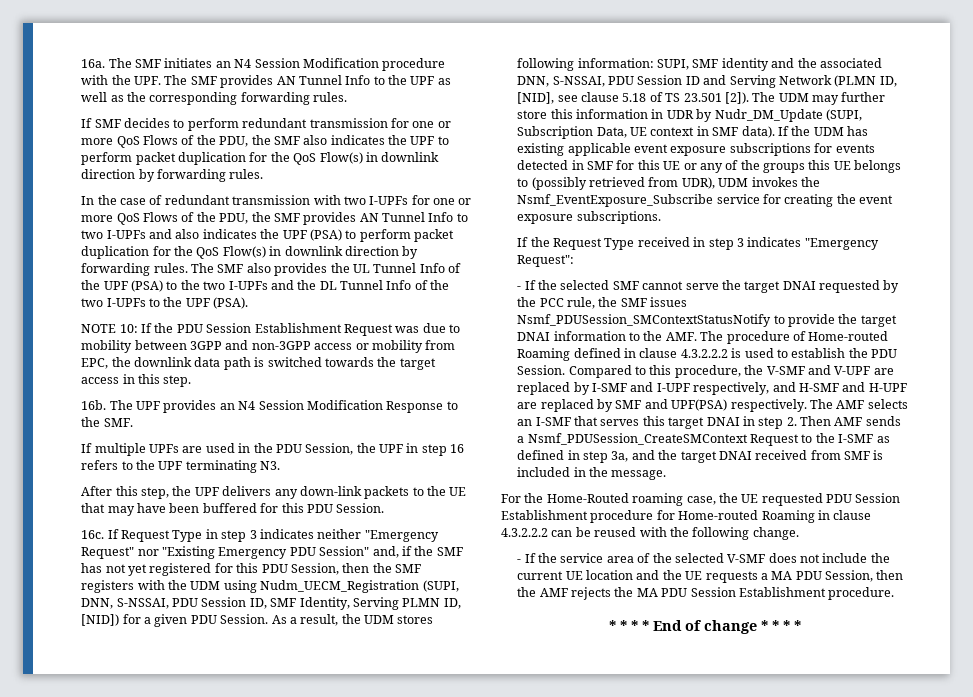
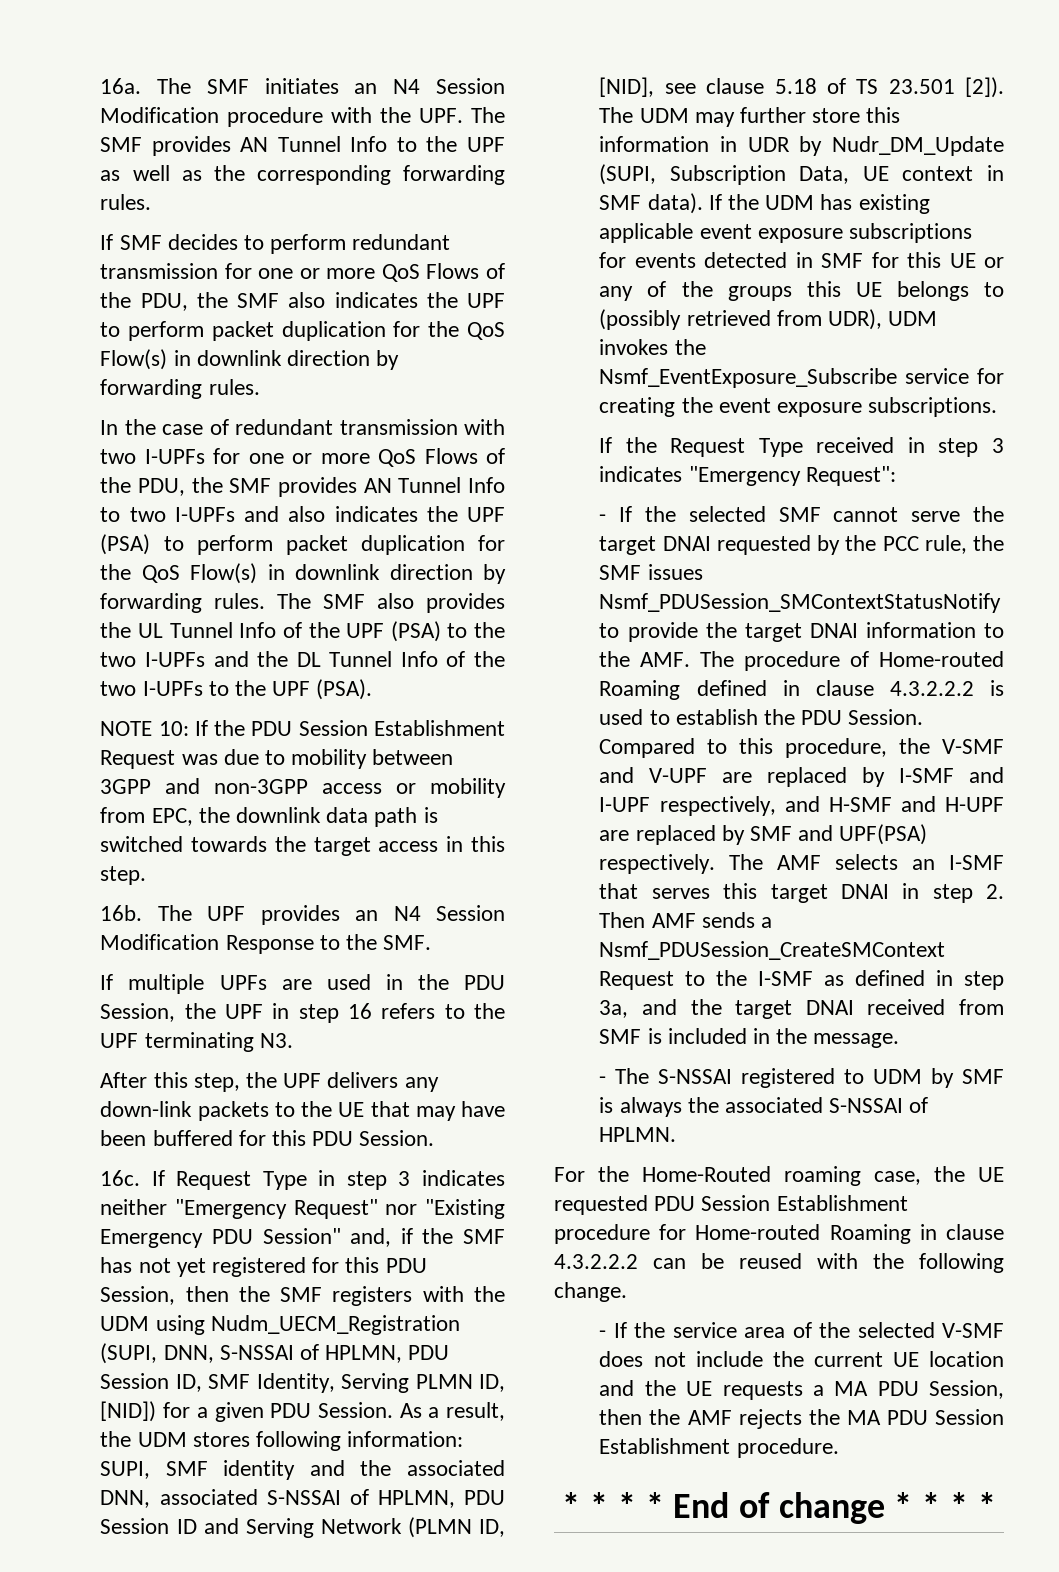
- If Request Type in step 3 indicates neither "Emergency Request" nor "Existing Emergency PDU Session" and, if the SMF has not yet registered for this PDU Session, then the SMF registers with the UDM using Nudm_UECM_Registration (SUPI, DNN, S-NSSAI, PDU Session ID, SMF Identity, Serving PLMN ID, [NID]) for a given PDU Session.
+ If Request Type in step 3 indicates neither "Emergency Request" nor "Existing Emergency PDU Session" and, if the SMF has not yet registered for this PDU Session, then the SMF registers with the UDM using Nudm_UECM_Registration (SUPI, DNN, S-NSSAI of HPLMN, PDU Session ID, SMF Identity, Serving PLMN ID, [NID]) for a given PDU Session.
- As a result, the UDM stores following information: SUPI, SMF identity and the associated DNN, S-NSSAI, PDU Session ID and Serving Network (PLMN ID, [NID], see clause 5.18 of TS 23.501 [2]).
+ As a result, the UDM stores following information: SUPI, SMF identity and the associated DNN, associated S-NSSAI of HPLMN, PDU Session ID and Serving Network (PLMN ID, [NID], see clause 5.18 of TS 23.501 [2]).
+ - The S-NSSAI registered to UDM by SMF is always the associated S-NSSAI of HPLMN.

